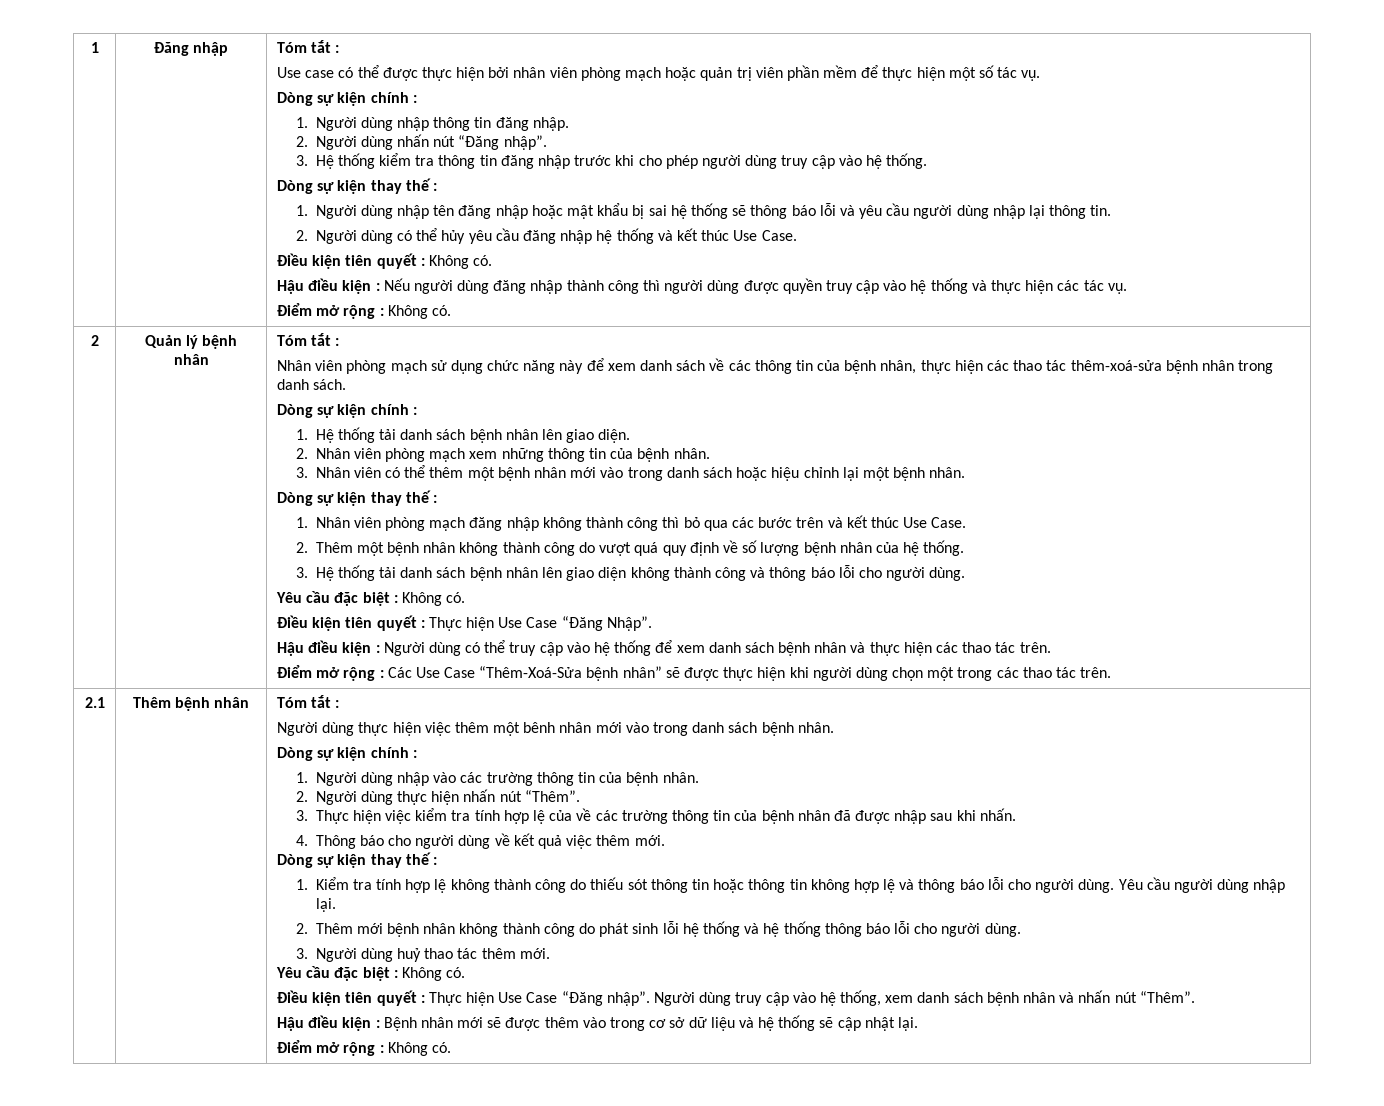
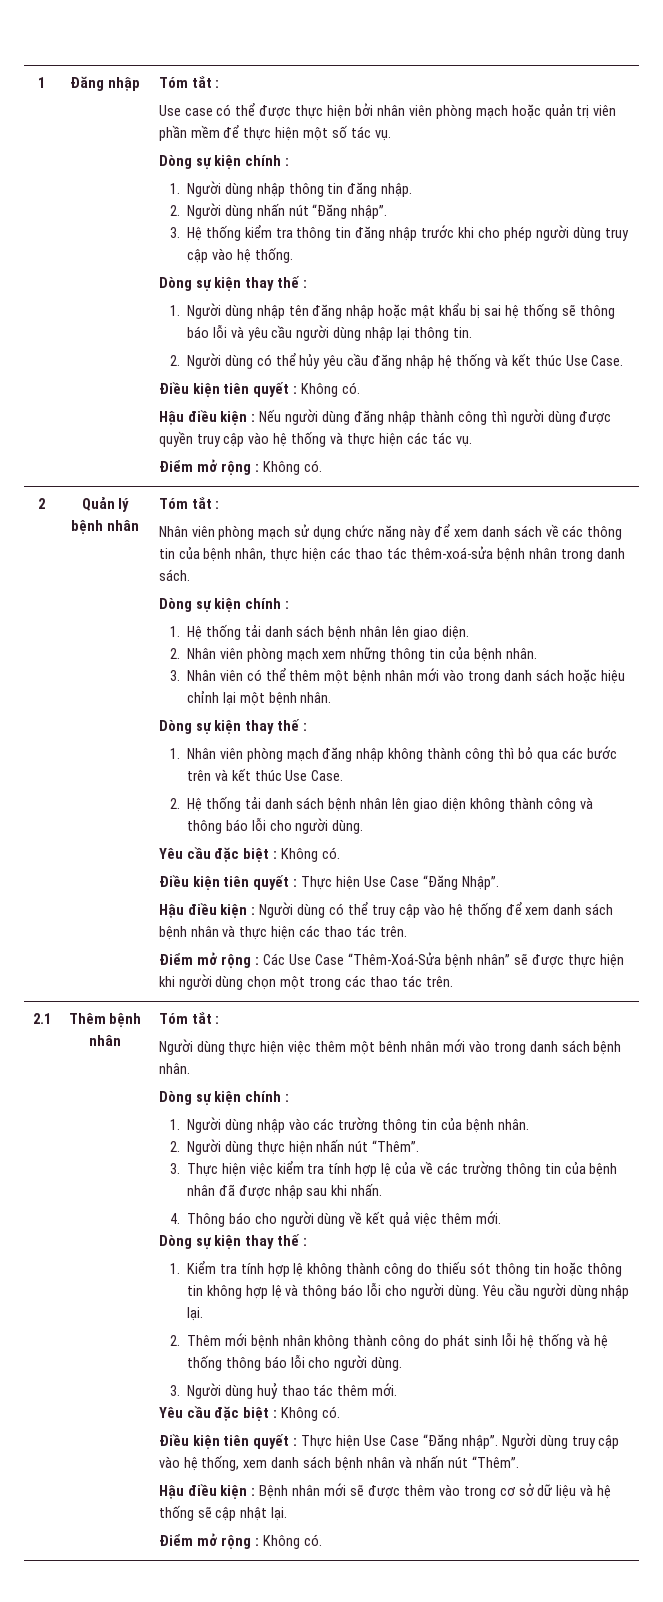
- 2. Thêm một bệnh nhân không thành công do vượt quá quy định về số lượng bệnh nhân của hệ thống.
- 3. Hệ thống tải danh sách bệnh nhân lên giao diện không thành công và thông báo lỗi cho người dùng.
+ 2. Hệ thống tải danh sách bệnh nhân lên giao diện không thành công và thông báo lỗi cho người dùng.

